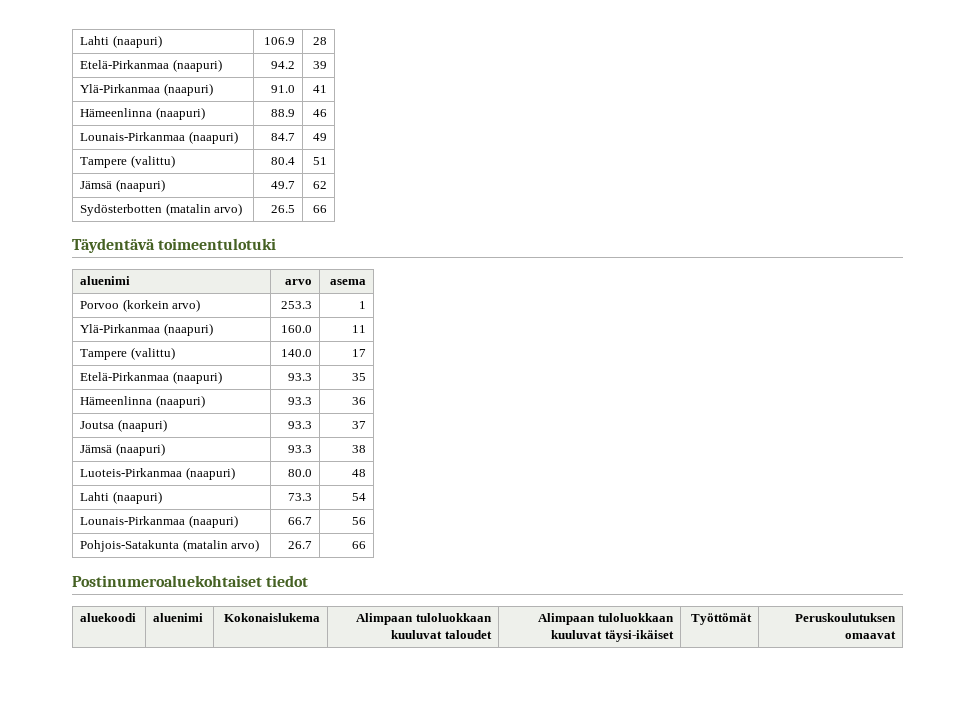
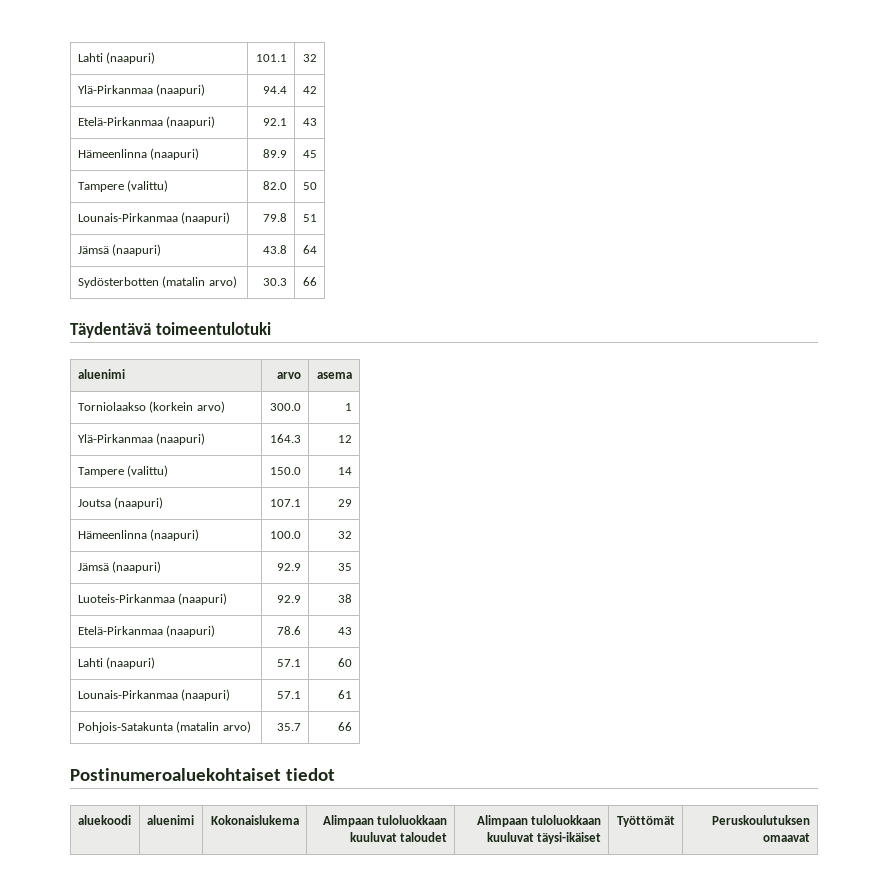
- Lahti (naapuri) | 106.9 | 28
- Etelä-Pirkanmaa (naapuri) | 94.2 | 39
- Ylä-Pirkanmaa (naapuri) | 91.0 | 41
- Hämeenlinna (naapuri) | 88.9 | 46
- Lounais-Pirkanmaa (naapuri) | 84.7 | 49
- Tampere (valittu) | 80.4 | 51
+ Lahti (naapuri) | 101.1 | 32
+ Ylä-Pirkanmaa (naapuri) | 94.4 | 42
+ Etelä-Pirkanmaa (naapuri) | 92.1 | 43
+ Hämeenlinna (naapuri) | 89.9 | 45
+ Tampere (valittu) | 82.0 | 50
+ Lounais-Pirkanmaa (naapuri) | 79.8 | 51
- Jämsä (naapuri) | 49.7 | 62
+ Jämsä (naapuri) | 43.8 | 64
- Sydösterbotten (matalin arvo) | 26.5 | 66
+ Sydösterbotten (matalin arvo) | 30.3 | 66
- Porvoo (korkein arvo) | 253.3 | 1
+ Torniolaakso (korkein arvo) | 300.0 | 1
- Ylä-Pirkanmaa (naapuri) | 160.0 | 11
- Tampere (valittu) | 140.0 | 17
- Etelä-Pirkanmaa (naapuri) | 93.3 | 35
- Hämeenlinna (naapuri) | 93.3 | 36
- Joutsa (naapuri) | 93.3 | 37
- Jämsä (naapuri) | 93.3 | 38
- Luoteis-Pirkanmaa (naapuri) | 80.0 | 48
- Lahti (naapuri) | 73.3 | 54
- Lounais-Pirkanmaa (naapuri) | 66.7 | 56
+ Ylä-Pirkanmaa (naapuri) | 164.3 | 12
+ Tampere (valittu) | 150.0 | 14
+ Joutsa (naapuri) | 107.1 | 29
+ Hämeenlinna (naapuri) | 100.0 | 32
+ Jämsä (naapuri) | 92.9 | 35
+ Luoteis-Pirkanmaa (naapuri) | 92.9 | 38
+ Etelä-Pirkanmaa (naapuri) | 78.6 | 43
+ Lahti (naapuri) | 57.1 | 60
+ Lounais-Pirkanmaa (naapuri) | 57.1 | 61
- Pohjois-Satakunta (matalin arvo) | 26.7 | 66
+ Pohjois-Satakunta (matalin arvo) | 35.7 | 66

